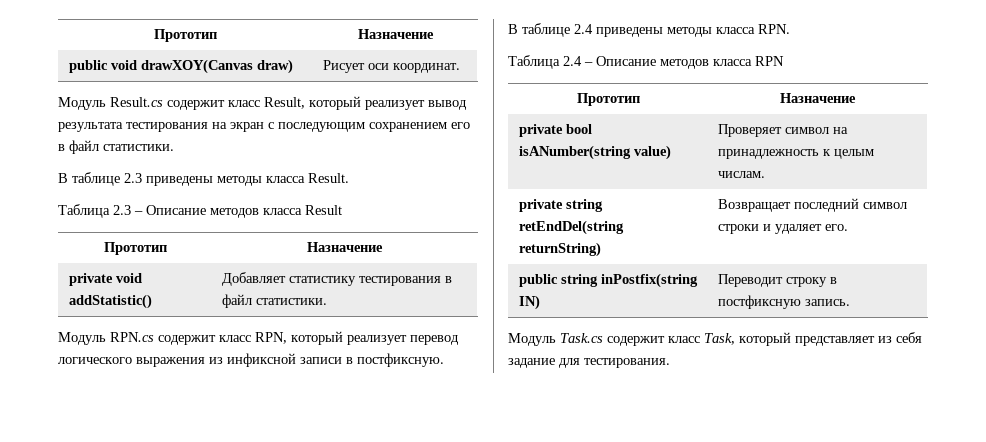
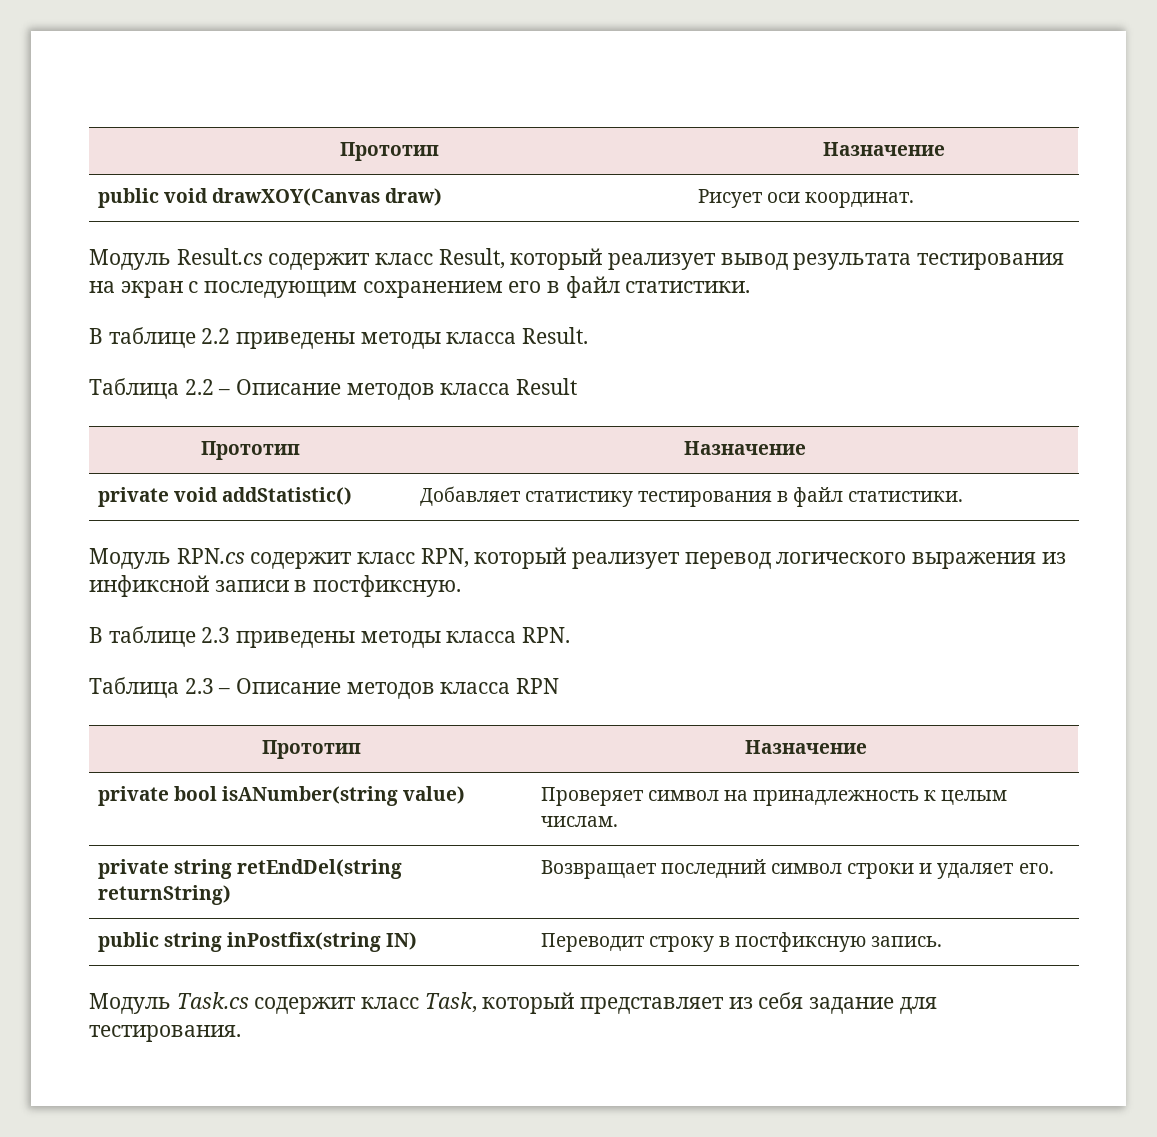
- В таблице 2.3 приведены методы класса Result.
+ В таблице 2.2 приведены методы класса Result.
- Таблица 2.3 – Описание методов класса Result
+ Таблица 2.2 – Описание методов класса Result
- В таблице 2.4 приведены методы класса RPN.
+ В таблице 2.3 приведены методы класса RPN.
- Таблица 2.4 – Описание методов класса RPN
+ Таблица 2.3 – Описание методов класса RPN

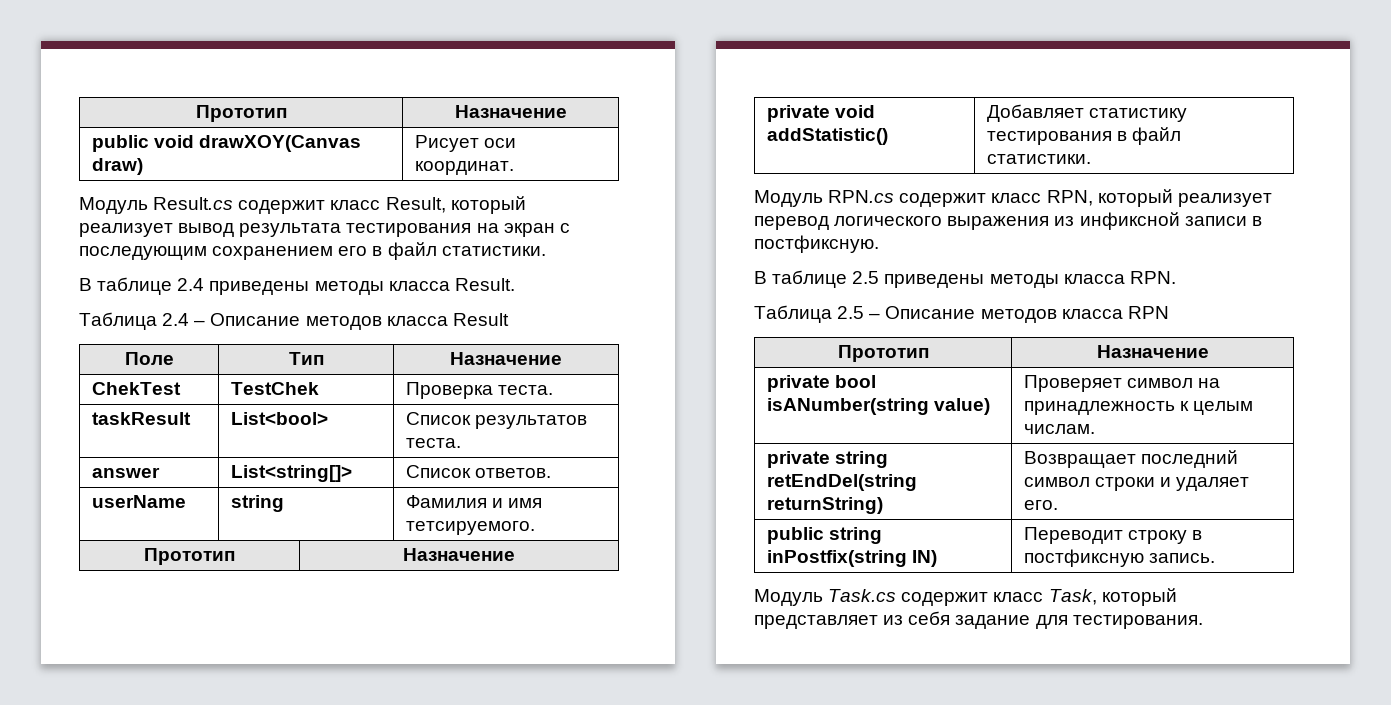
- В таблице 2.2 приведены методы класса Result.
+ В таблице 2.4 приведены методы класса Result.
- Таблица 2.2 – Описание методов класса Result
+ Таблица 2.4 – Описание методов класса Result
+ Поле | Тип | Назначение
+ ChekTest | TestChek | Проверка теста.
+ taskResult | List<bool> | Список результатов теста.
+ answer | List<string[]> | Список ответов.
+ userName | string | Фамилия и имя тетсируемого.
- В таблице 2.3 приведены методы класса RPN.
+ В таблице 2.5 приведены методы класса RPN.
- Таблица 2.3 – Описание методов класса RPN
+ Таблица 2.5 – Описание методов класса RPN

